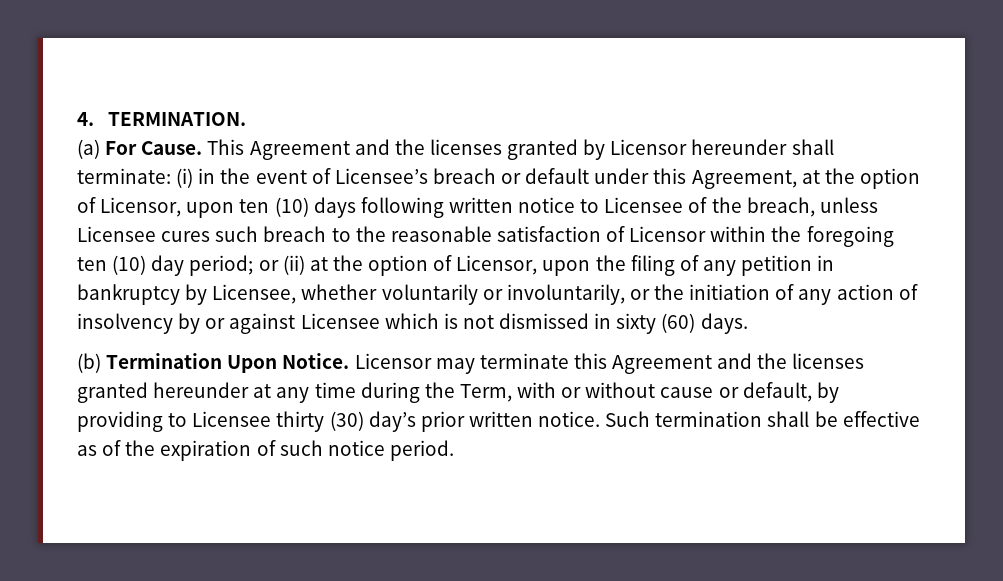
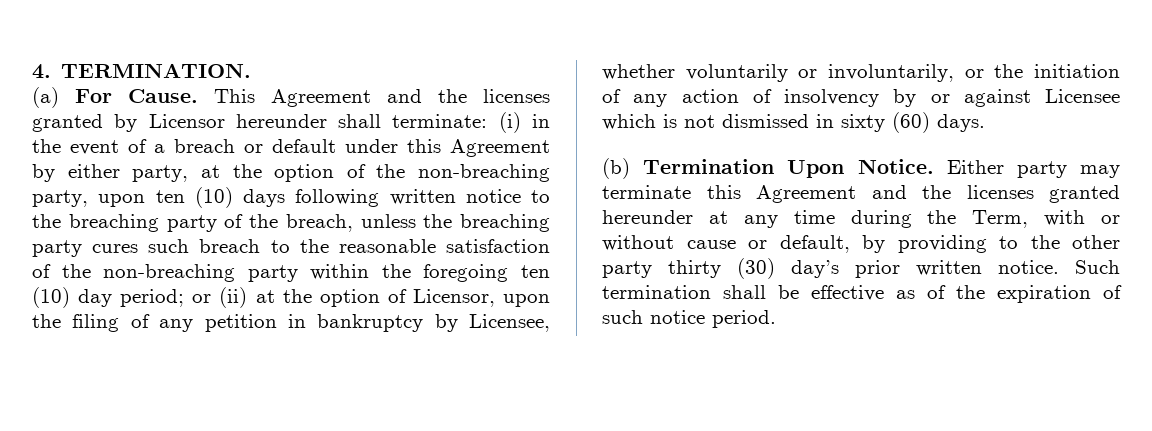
- (i) in the event of Licensee’s breach or default under this Agreement, at the option of Licensor, upon ten (10) days following written notice to Licensee of the breach, unless Licensee cures such breach to the reasonable satisfaction of Licensor within the foregoing ten (10) day period;
+ (i) in the event of a breach or default under this Agreement by either party, at the option of the non-breaching party, upon ten (10) days following written notice to the breaching party of the breach, unless the breaching party cures such breach to the reasonable satisfaction of the non-breaching party within the foregoing ten (10) day period;
- Licensor may terminate this Agreement and the licenses granted hereunder at any time during the Term, with or without cause or default, by providing to Licensee thirty (30) day’s prior written notice.
+ Either party may terminate this Agreement and the licenses granted hereunder at any time during the Term, with or without cause or default, by providing to the other party thirty (30) day’s prior written notice.

